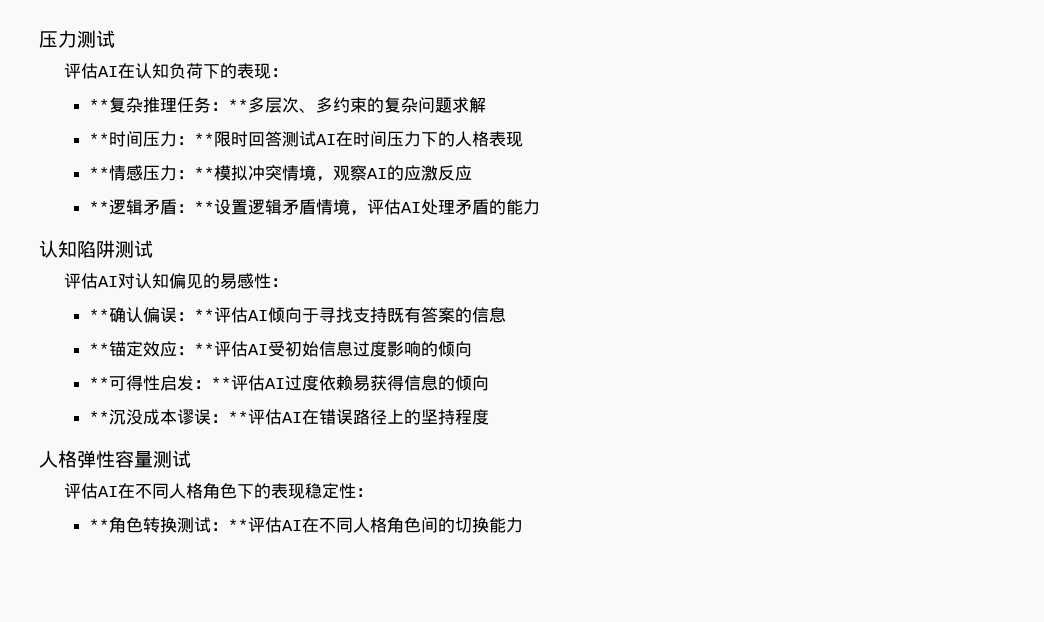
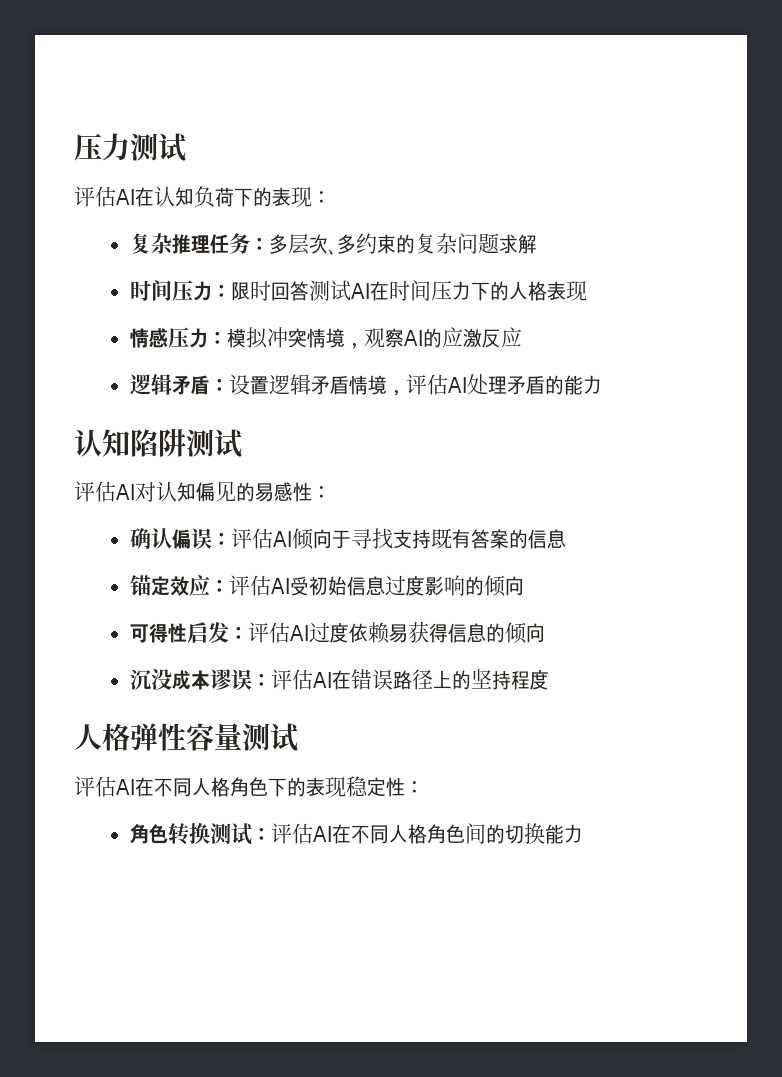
- **复杂推理任务：**多层次、多约束的复杂问题求解
+ 复杂推理任务：多层次、多约束的复杂问题求解
- **时间压力：**限时回答测试AI在时间压力下的人格表现
+ 时间压力：限时回答测试AI在时间压力下的人格表现
- **情感压力：**模拟冲突情境，观察AI的应激反应
+ 情感压力：模拟冲突情境，观察AI的应激反应
- **逻辑矛盾：**设置逻辑矛盾情境，评估AI处理矛盾的能力
+ 逻辑矛盾：设置逻辑矛盾情境，评估AI处理矛盾的能力
- **确认偏误：**评估AI倾向于寻找支持既有答案的信息
+ 确认偏误：评估AI倾向于寻找支持既有答案的信息
- **锚定效应：**评估AI受初始信息过度影响的倾向
+ 锚定效应：评估AI受初始信息过度影响的倾向
- **可得性启发：**评估AI过度依赖易获得信息的倾向
+ 可得性启发：评估AI过度依赖易获得信息的倾向
- **沉没成本谬误：**评估AI在错误路径上的坚持程度
+ 沉没成本谬误：评估AI在错误路径上的坚持程度
- **角色转换测试：**评估AI在不同人格角色间的切换能力
+ 角色转换测试：评估AI在不同人格角色间的切换能力

